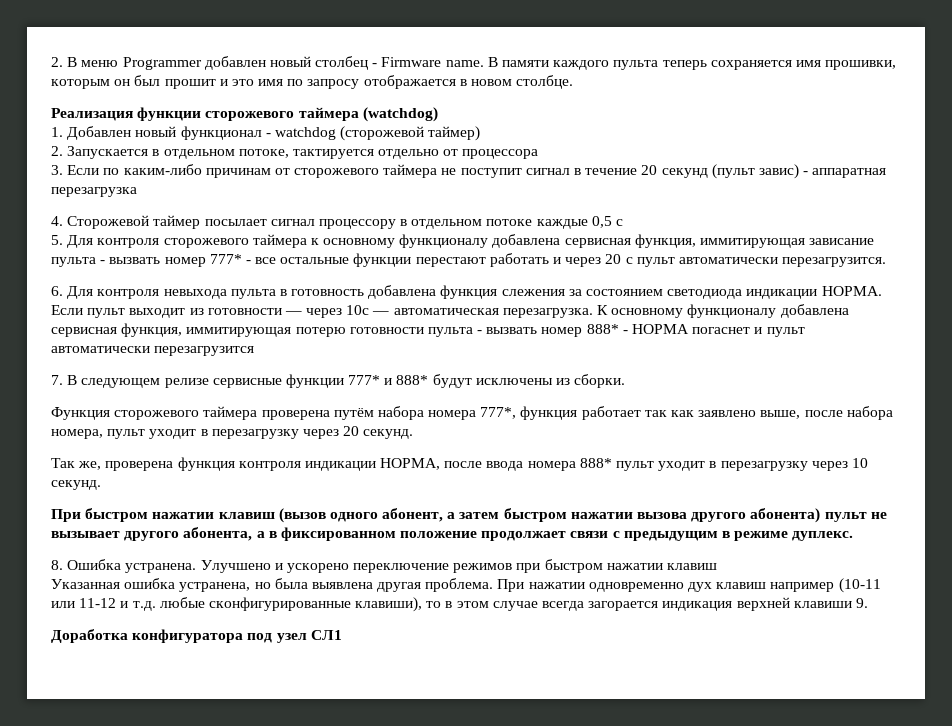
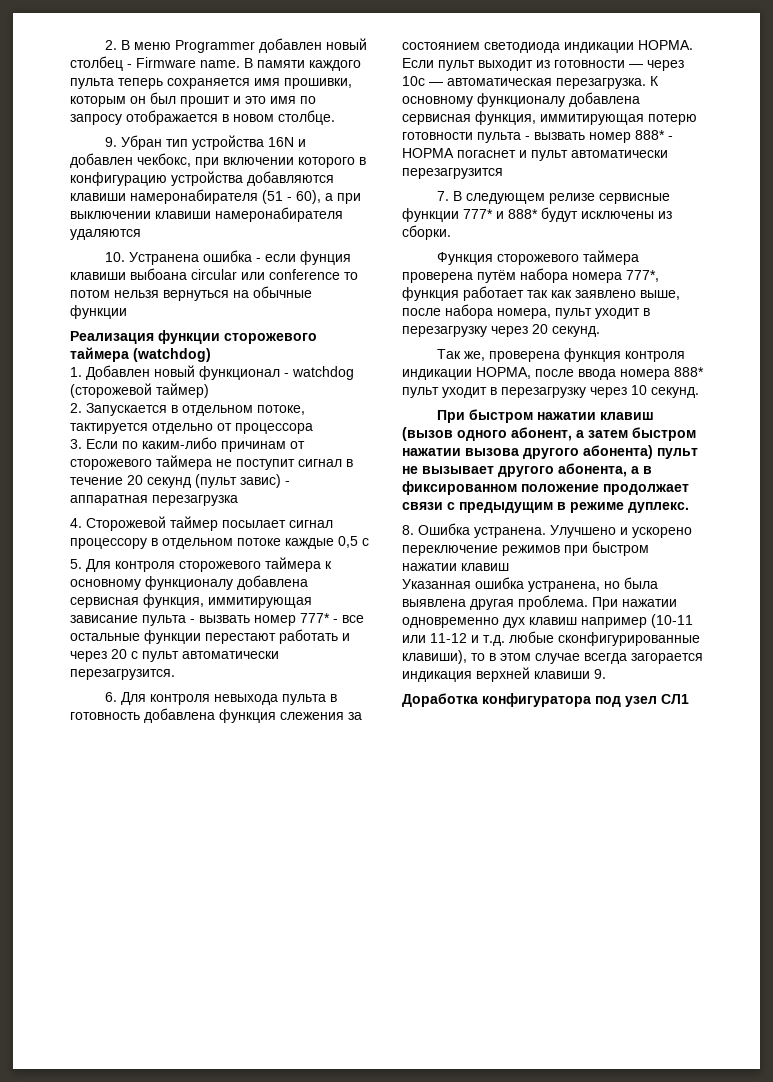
+ 9. Убран тип устройства 16N и добавлен чекбокс, при включении которого в конфигурацию устройства добавляются клавиши намеронабирателя (51 - 60), а при выключении клавиши намеронабирателя удаляются
+ 10. Устранена ошибка - если фунция клавиши выбоана circular или conference то потом нельзя вернуться на обычные функции

